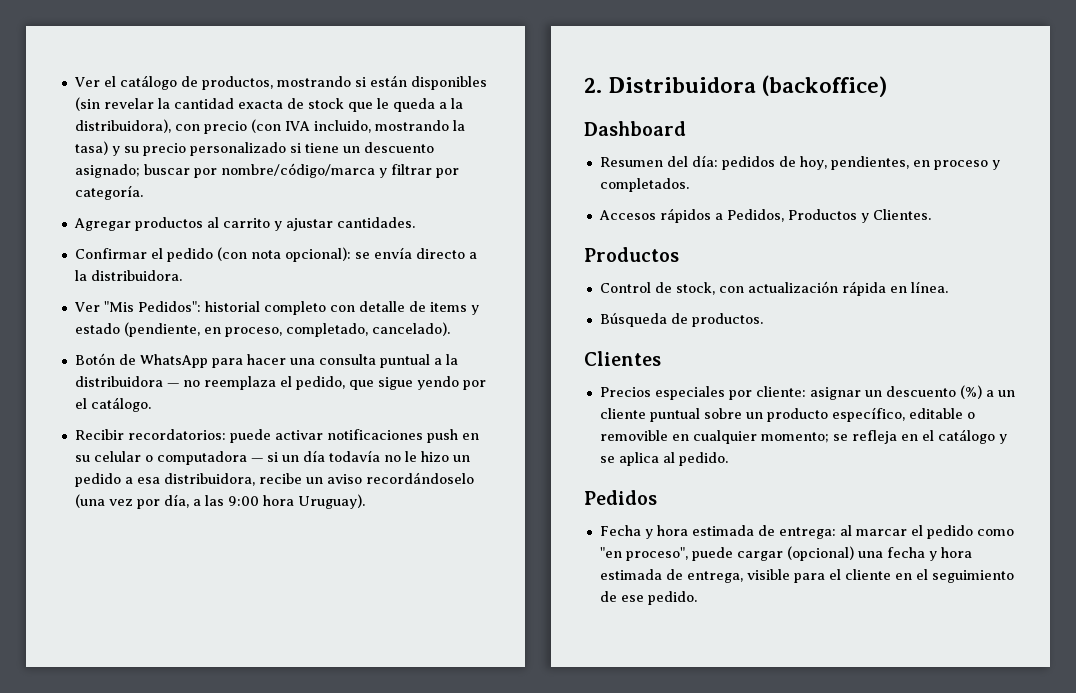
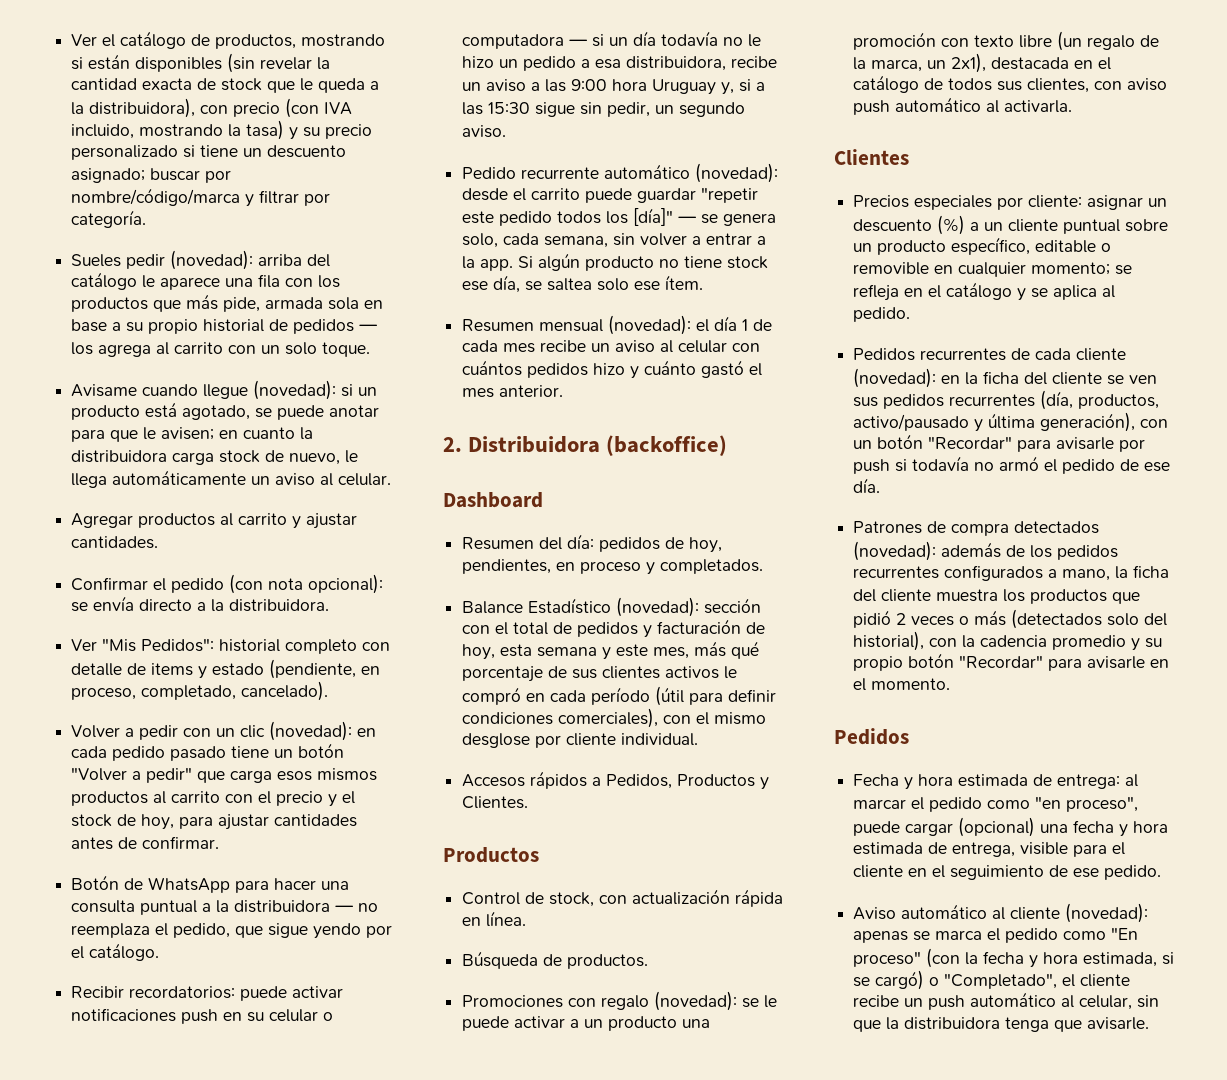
+ Sueles pedir (novedad): arriba del catálogo le aparece una fila con los productos que más pide, armada sola en base a su propio historial de pedidos — los agrega al carrito con un solo toque.
+ Avisame cuando llegue (novedad): si un producto está agotado, se puede anotar para que le avisen; en cuanto la distribuidora carga stock de nuevo, le llega automáticamente un aviso al celular.
+ Volver a pedir con un clic (novedad): en cada pedido pasado tiene un botón "Volver a pedir" que carga esos mismos productos al carrito con el precio y el stock de hoy, para ajustar cantidades antes de confirmar.
- Recibir recordatorios: puede activar notificaciones push en su celular o computadora — si un día todavía no le hizo un pedido a esa distribuidora, recibe un aviso recordándoselo (una vez por día, a las 9:00 hora Uruguay).
+ Recibir recordatorios: puede activar notificaciones push en su celular o computadora — si un día todavía no le hizo un pedido a esa distribuidora, recibe un aviso a las 9:00 hora Uruguay y, si a las 15:30 sigue sin pedir, un segundo aviso.
+ Pedido recurrente automático (novedad): desde el carrito puede guardar "repetir este pedido todos los [día]" — se genera solo, cada semana, sin volver a entrar a la app. Si algún producto no tiene stock ese día, se saltea solo ese ítem.
+ Resumen mensual (novedad): el día 1 de cada mes recibe un aviso al celular con cuántos pedidos hizo y cuánto gastó el mes anterior.
+ Balance Estadístico (novedad): sección con el total de pedidos y facturación de hoy, esta semana y este mes, más qué porcentaje de sus clientes activos le compró en cada período (útil para definir condiciones comerciales), con el mismo desglose por cliente individual.
+ Promociones con regalo (novedad): se le puede activar a un producto una promoción con texto libre (un regalo de la marca, un 2x1), destacada en el catálogo de todos sus clientes, con aviso push automático al activarla.
+ Pedidos recurrentes de cada cliente (novedad): en la ficha del cliente se ven sus pedidos recurrentes (día, productos, activo/pausado y última generación), con un botón "Recordar" para avisarle por push si todavía no armó el pedido de ese día.
+ Patrones de compra detectados (novedad): además de los pedidos recurrentes configurados a mano, la ficha del cliente muestra los productos que pidió 2 veces o más (detectados solo del historial), con la cadencia promedio y su propio botón "Recordar" para avisarle en el momento.
+ Aviso automático al cliente (novedad): apenas se marca el pedido como "En proceso" (con la fecha y hora estimada, si se cargó) o "Completado", el cliente recibe un push automático al celular, sin que la distribuidora tenga que avisarle.

